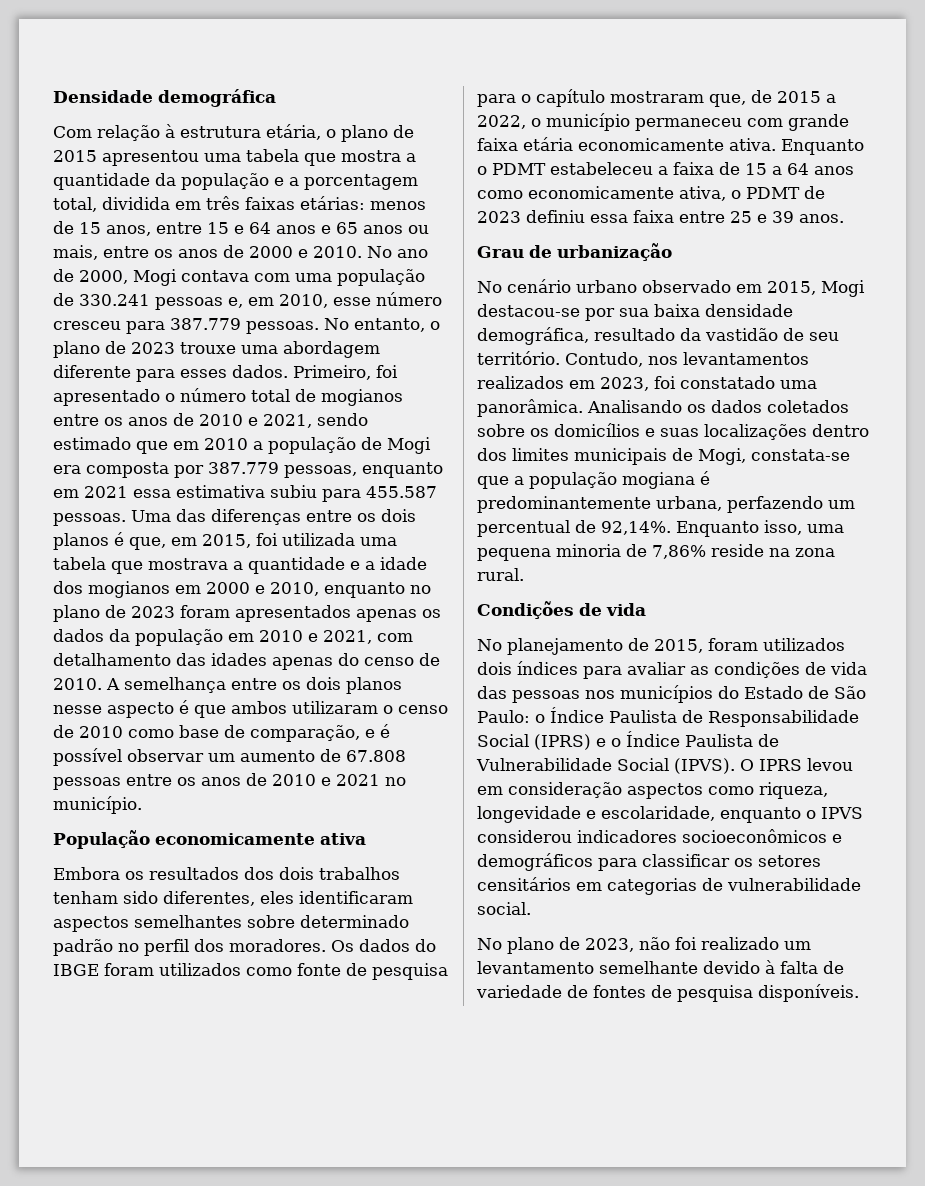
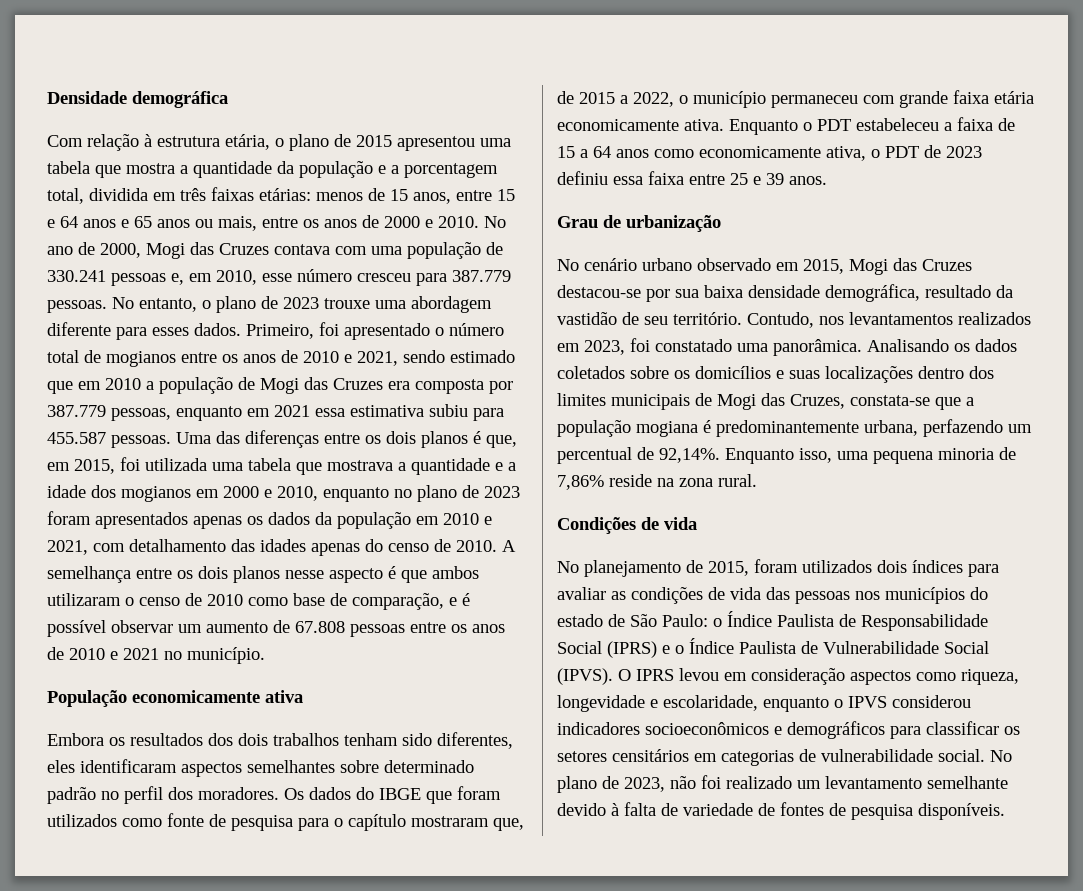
- No ano de 2000, Mogi contava com uma população de 330.241 pessoas e, em 2010, esse número cresceu para 387.779 pessoas.
+ No ano de 2000, Mogi das Cruzes contava com uma população de 330.241 pessoas e, em 2010, esse número cresceu para 387.779 pessoas.
- Primeiro, foi apresentado o número total de mogianos entre os anos de 2010 e 2021, sendo estimado que em 2010 a população de Mogi era composta por 387.779 pessoas, enquanto em 2021 essa estimativa subiu para 455.587 pessoas.
+ Primeiro, foi apresentado o número total de mogianos entre os anos de 2010 e 2021, sendo estimado que em 2010 a população de Mogi das Cruzes era composta por 387.779 pessoas, enquanto em 2021 essa estimativa subiu para 455.587 pessoas.
- Os dados do IBGE foram utilizados como fonte de pesquisa para o capítulo mostraram que, de 2015 a 2022, o município permaneceu com grande faixa etária economicamente ativa.
+ Os dados do IBGE que foram utilizados como fonte de pesquisa para o capítulo mostraram que, de 2015 a 2022, o município permaneceu com grande faixa etária economicamente ativa.
- Enquanto o PDMT estabeleceu a faixa de 15 a 64 anos como economicamente ativa, o PDMT de 2023 definiu essa faixa entre 25 e 39 anos.
+ Enquanto o PDT estabeleceu a faixa de 15 a 64 anos como economicamente ativa, o PDT de 2023 definiu essa faixa entre 25 e 39 anos.
- No cenário urbano observado em 2015, Mogi destacou-se por sua baixa densidade demográfica, resultado da vastidão de seu território.
+ No cenário urbano observado em 2015, Mogi das Cruzes destacou-se por sua baixa densidade demográfica, resultado da vastidão de seu território.
- Analisando os dados coletados sobre os domicílios e suas localizações dentro dos limites municipais de Mogi, constata-se que a população mogiana é predominantemente urbana, perfazendo um percentual de 92,14%.
+ Analisando os dados coletados sobre os domicílios e suas localizações dentro dos limites municipais de Mogi das Cruzes, constata-se que a população mogiana é predominantemente urbana, perfazendo um percentual de 92,14%.
- No planejamento de 2015, foram utilizados dois índices para avaliar as condições de vida das pessoas nos municípios do Estado de São Paulo: o Índice Paulista de Responsabilidade Social (IPRS) e o Índice Paulista de Vulnerabilidade Social (IPVS).
+ No planejamento de 2015, foram utilizados dois índices para avaliar as condições de vida das pessoas nos municípios do estado de São Paulo: o Índice Paulista de Responsabilidade Social (IPRS) e o Índice Paulista de Vulnerabilidade Social (IPVS).
- O IPRS levou em consideração aspectos como riqueza, longevidade e escolaridade, enquanto o IPVS considerou indicadores socioeconômicos e demográficos para classificar os setores censitários em categorias de vulnerabilidade social.
- No plano de 2023, não foi realizado um levantamento semelhante devido à falta de variedade de fontes de pesquisa disponíveis.
+ O IPRS levou em consideração aspectos como riqueza, longevidade e escolaridade, enquanto o IPVS considerou indicadores socioeconômicos e demográficos para classificar os setores censitários em categorias de vulnerabilidade social. No plano de 2023, não foi realizado um levantamento semelhante devido à falta de variedade de fontes de pesquisa disponíveis.

